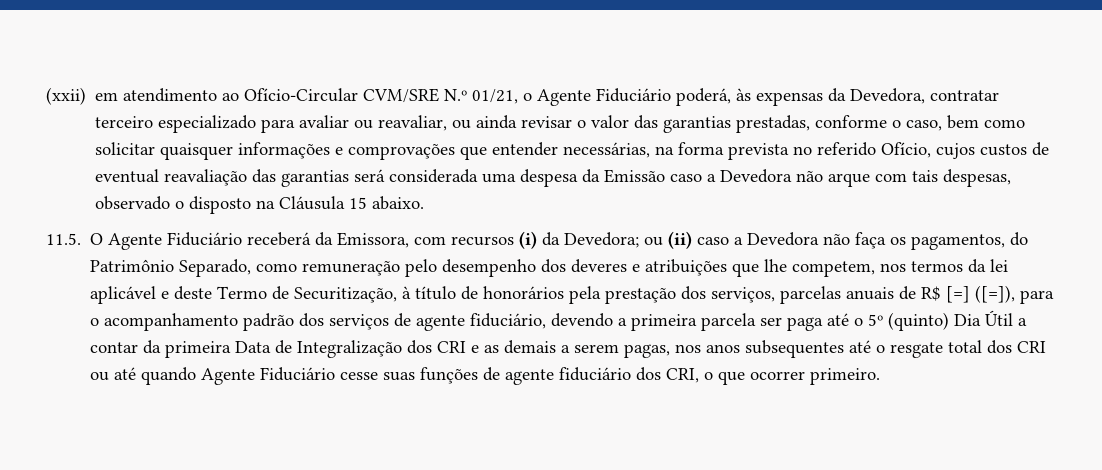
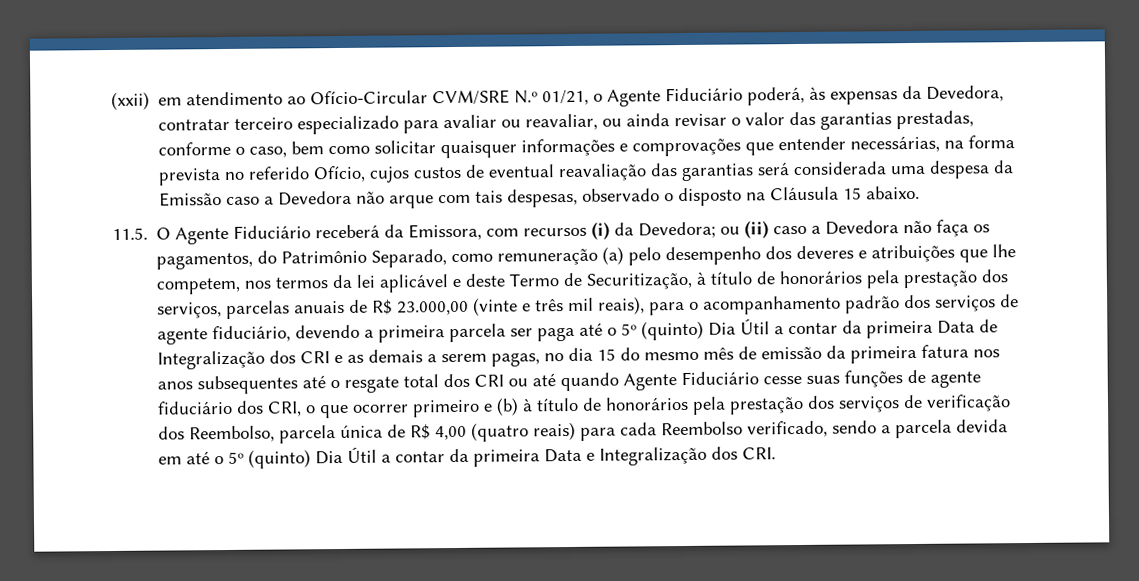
- ou (ii) caso a Devedora não faça os pagamentos, do Patrimônio Separado, como remuneração pelo desempenho dos deveres e atribuições que lhe competem, nos termos da lei aplicável e deste Termo de Securitização, à título de honorários pela prestação dos serviços, parcelas anuais de R$ [=] ([=]), para o acompanhamento padrão dos serviços de agente fiduciário, devendo a primeira parcela ser paga até o 5º (quinto) Dia Útil a contar da primeira Data de Integralização dos CRI e as demais a serem pagas, nos anos subsequentes até o resgate total dos CRI ou até quando Agente Fiduciário cesse suas funções de agente fiduciário dos CRI, o que ocorrer primeiro.
+ ou (ii) caso a Devedora não faça os pagamentos, do Patrimônio Separado, como remuneração (a) pelo desempenho dos deveres e atribuições que lhe competem, nos termos da lei aplicável e deste Termo de Securitização, à título de honorários pela prestação dos serviços, parcelas anuais de R$ 23.000,00 (vinte e três mil reais), para o acompanhamento padrão dos serviços de agente fiduciário, devendo a primeira parcela ser paga até o 5º (quinto) Dia Útil a contar da primeira Data de Integralização dos CRI e as demais a serem pagas, no dia 15 do mesmo mês de emissão da primeira fatura nos anos subsequentes até o resgate total dos CRI ou até quando Agente Fiduciário cesse suas funções de agente fiduciário dos CRI, o que ocorrer primeiro e (b) à título de honorários pela prestação dos serviços de verificação dos Reembolso, parcela única de R$ 4,00 (quatro reais) para cada Reembolso verificado, sendo a parcela devida em até o 5º (quinto) Dia Útil a contar da primeira Data e Integralização dos CRI.

